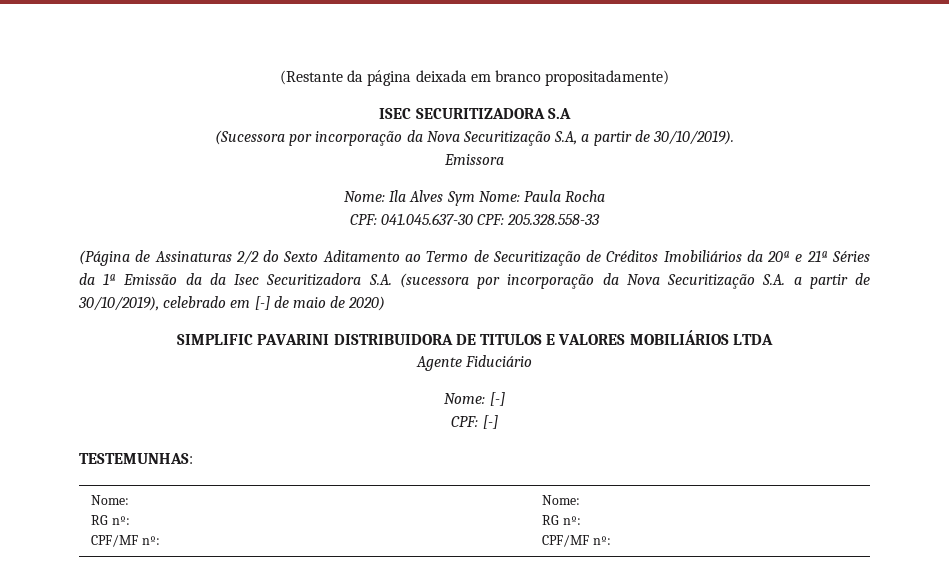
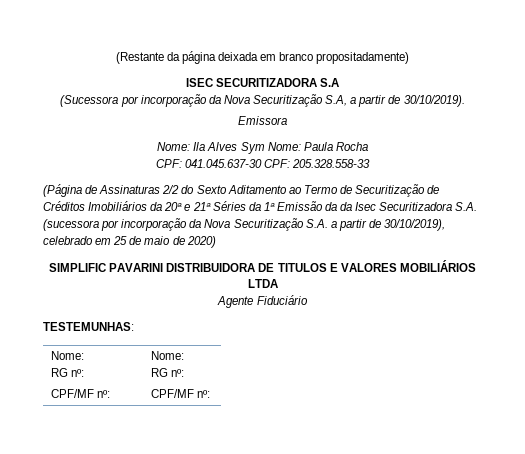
- (Página de Assinaturas 2/2 do Sexto Aditamento ao Termo de Securitização de Créditos Imobiliários da 20ª e 21ª Séries da 1ª Emissão da da Isec Securitizadora S.A. (sucessora por incorporação da Nova Securitização S.A. a partir de 30/10/2019), celebrado em [-] de maio de 2020)
+ (Página de Assinaturas 2/2 do Sexto Aditamento ao Termo de Securitização de Créditos Imobiliários da 20ª e 21ª Séries da 1ª Emissão da da Isec Securitizadora S.A. (sucessora por incorporação da Nova Securitização S.A. a partir de 30/10/2019), celebrado em 25 de maio de 2020)
- Nome: [-]
- CPF: [-]

